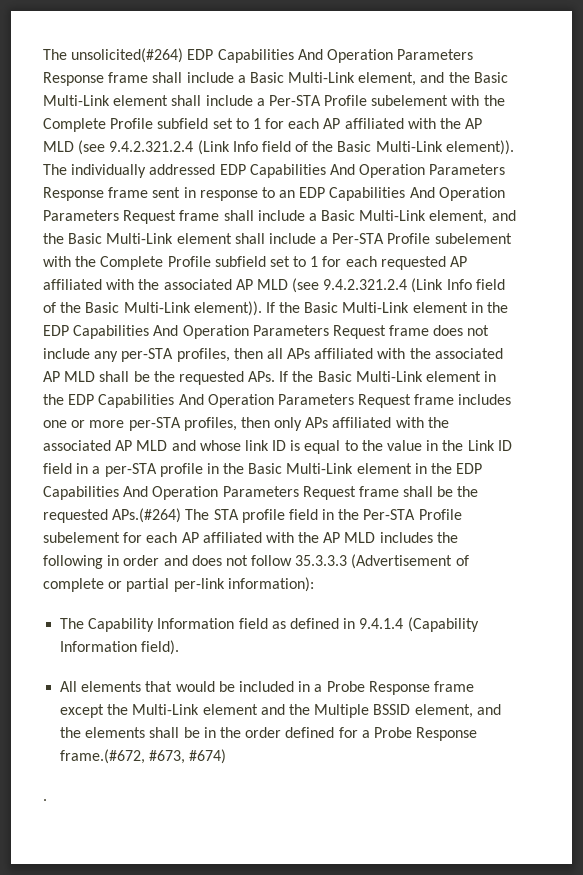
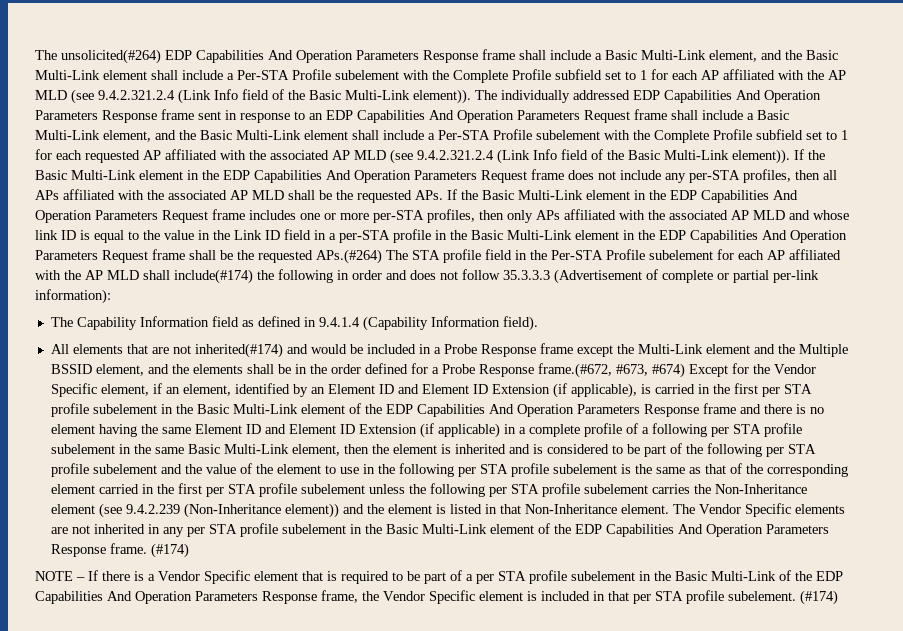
- If the Basic Multi-Link element in the EDP Capabilities And Operation Parameters Request frame does not include any per-STA profiles, then all APs affiliated with the associated AP MLD shall be the requested APs. If the Basic Multi-Link element in the EDP Capabilities And Operation Parameters Request frame includes one or more per-STA profiles, then only APs affiliated with the associated AP MLD and whose link ID is equal to the value in the Link ID field in a per-STA profile in the Basic Multi-Link element in the EDP Capabilities And Operation Parameters Request frame shall be the requested APs.(#264) The STA profile field in the Per-STA Profile subelement for each AP affiliated with the AP MLD includes the following in order and does not follow 35.3.3.3 (Advertisement of complete or partial per-link information):
+ If the Basic Multi-Link element in the EDP Capabilities And Operation Parameters Request frame does not include any per-STA profiles, then all APs affiliated with the associated AP MLD shall be the requested APs. If the Basic Multi-Link element in the EDP Capabilities And Operation Parameters Request frame includes one or more per-STA profiles, then only APs affiliated with the associated AP MLD and whose link ID is equal to the value in the Link ID field in a per-STA profile in the Basic Multi-Link element in the EDP Capabilities And Operation Parameters Request frame shall be the requested APs.(#264) The STA profile field in the Per-STA Profile subelement for each AP affiliated with the AP MLD shall include(#174) the following in order and does not follow 35.3.3.3 (Advertisement of complete or partial per-link information):
- All elements that would be included in a Probe Response frame except the Multi-Link element and the Multiple BSSID element, and the elements shall be in the order defined for a Probe Response frame.(#672, #673, #674)
- .
+ All elements that are not inherited(#174) and would be included in a Probe Response frame except the Multi-Link element and the Multiple BSSID element, and the elements shall be in the order defined for a Probe Response frame.(#672, #673, #674) Except for the Vendor Specific element, if an element, identified by an Element ID and Element ID Extension (if applicable), is carried in the first per STA profile subelement in the Basic Multi-Link element of the EDP Capabilities And Operation Parameters Response frame and there is no element having the same Element ID and Element ID Extension (if applicable) in a complete profile of a following per STA profile subelement in the same Basic Multi-Link element, then the element is inherited and is considered to be part of the following per STA profile subelement and the value of the element to use in the following per STA profile subelement is the same as that of the corresponding element carried in the first per STA profile subelement unless the following per STA profile subelement carries the Non-Inheritance element (see 9.4.2.239 (Non-Inheritance element)) and the element is listed in that Non-Inheritance element. The Vendor Specific elements are not inherited in any per STA profile subelement in the Basic Multi-Link element of the EDP Capabilities And Operation Parameters Response frame. (#174)
+ NOTE – If there is a Vendor Specific element that is required to be part of a per STA profile subelement in the Basic Multi-Link of the EDP Capabilities And Operation Parameters Response frame, the Vendor Specific element is included in that per STA profile subelement. (#174)

